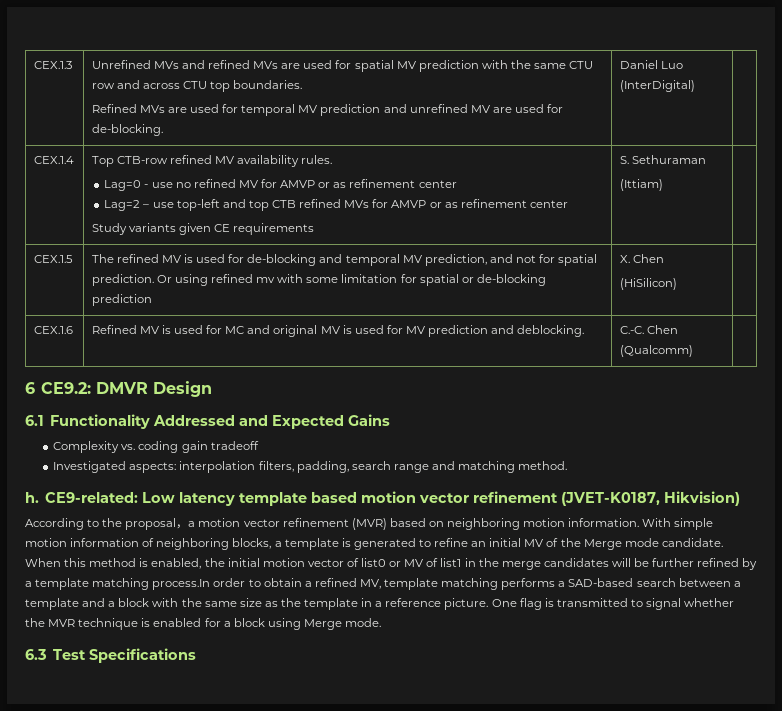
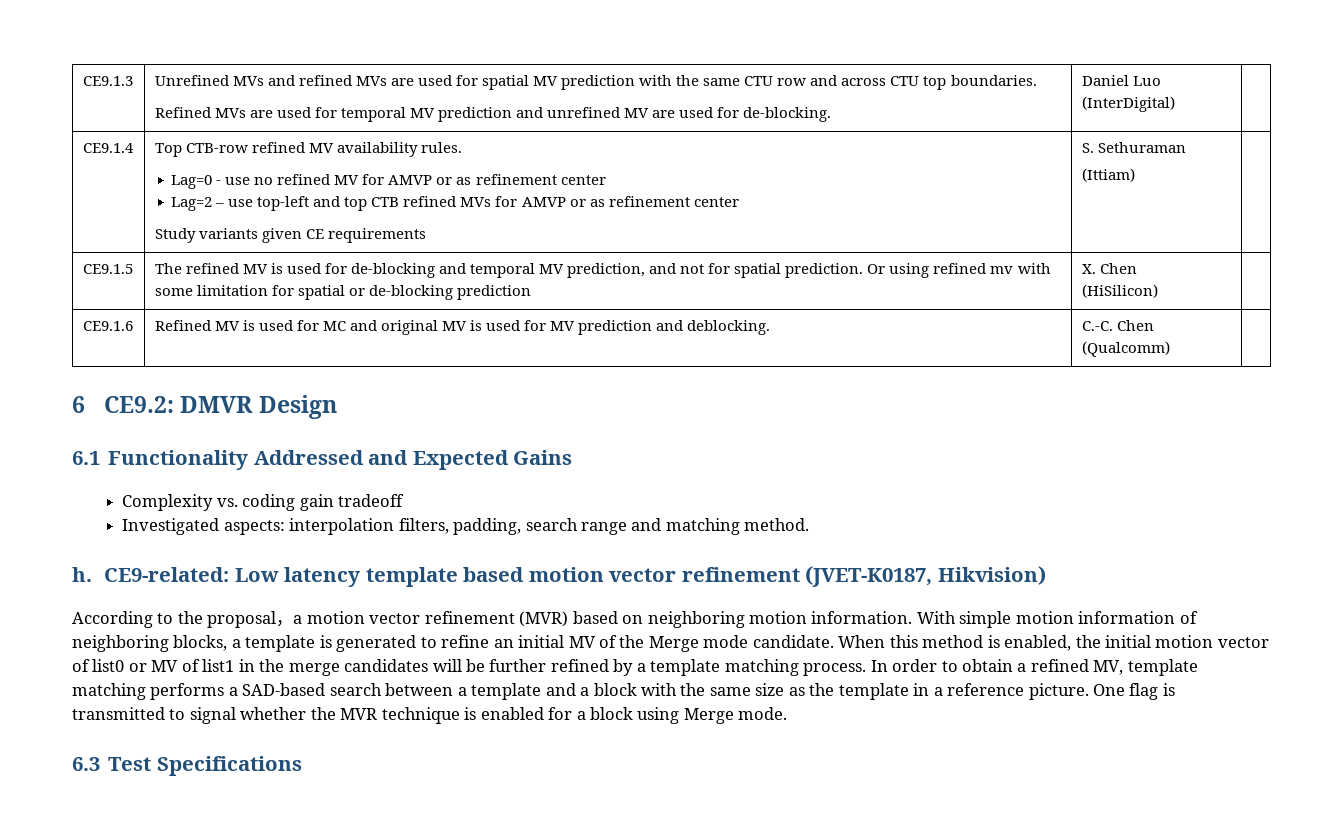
- CEX.1.3 | Unrefined MVs and refined MVs are used for spatial MV prediction with the same CTU row and across CTU top boundaries.
+ CE9.1.3 | Unrefined MVs and refined MVs are used for spatial MV prediction with the same CTU row and across CTU top boundaries.
- CEX.1.4
+ CE9.1.4
- CEX.1.5 | The refined MV is used for de-blocking and temporal MV prediction, and not for spatial prediction. Or using refined mv with some limitation for spatial or de-blocking prediction | X. Chen
+ CE9.1.5 | The refined MV is used for de-blocking and temporal MV prediction, and not for spatial prediction. Or using refined mv with some limitation for spatial or de-blocking prediction | X. Chen
- CEX.1.6 | Refined MV is used for MC and original MV is used for MV prediction and deblocking. | C.-C. Chen (Qualcomm) |
+ CE9.1.6 | Refined MV is used for MC and original MV is used for MV prediction and deblocking. | C.-C. Chen (Qualcomm) |
- When this method is enabled, the initial motion vector of list0 or MV of list1 in the merge candidates will be further refined by a template matching process.In order to obtain a refined MV, template matching performs a SAD-based search between a template and a block with the same size as the template in a reference picture.
+ When this method is enabled, the initial motion vector of list0 or MV of list1 in the merge candidates will be further refined by a template matching process. In order to obtain a refined MV, template matching performs a SAD-based search between a template and a block with the same size as the template in a reference picture.

